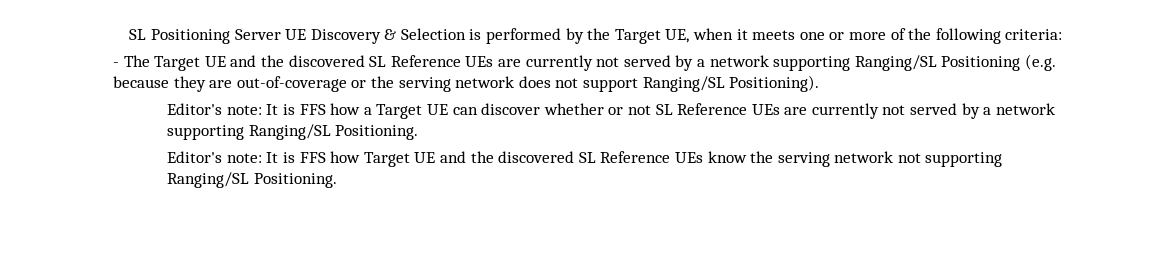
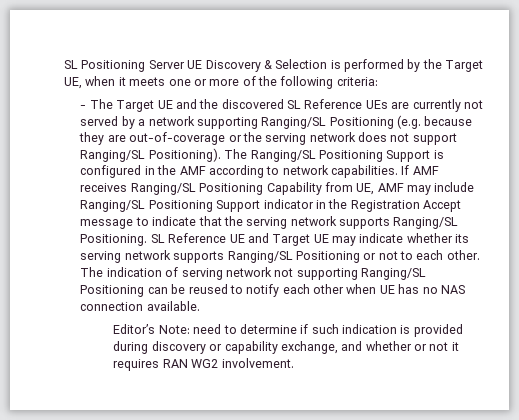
- - The Target UE and the discovered SL Reference UEs are currently not served by a network supporting Ranging/SL Positioning (e.g. because they are out-of-coverage or the serving network does not support Ranging/SL Positioning).
- Editor's note: It is FFS how a Target UE can discover whether or not SL Reference UEs are currently not served by a network supporting Ranging/SL Positioning.
- Editor's note: It is FFS how Target UE and the discovered SL Reference UEs know the serving network not supporting Ranging/SL Positioning.
+ - The Target UE and the discovered SL Reference UEs are currently not served by a network supporting Ranging/SL Positioning (e.g. because they are out-of-coverage or the serving network does not support Ranging/SL Positioning). The Ranging/SL Positioning Support is configured in the AMF according to network capabilities. If AMF receives Ranging/SL Positioning Capability from UE, AMF may include Ranging/SL Positioning Support indicator in the Registration Accept message to indicate that the serving network supports Ranging/SL Positioning. SL Reference UE and Target UE may indicate whether its serving network supports Ranging/SL Positioning or not to each other. The indication of serving network not supporting Ranging/SL Positioning can be reused to notify each other when UE has no NAS connection available.
+ Editor’s Note: need to determine if such indication is provided during discovery or capability exchange, and whether or not it requires RAN WG2 involvement.

